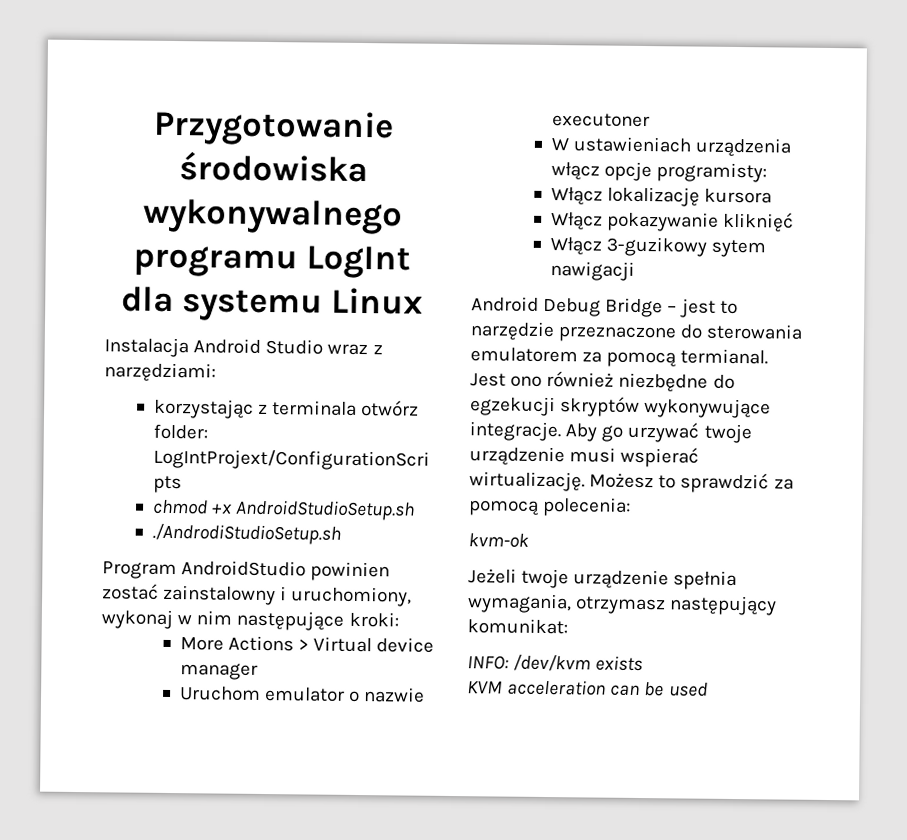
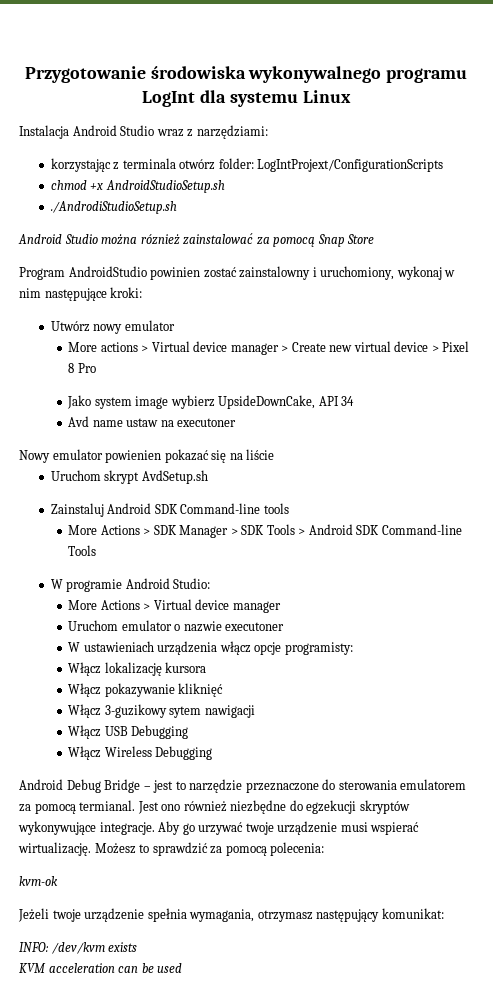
+ Android Studio można róznież zainstalować za pomocą Snap Store
+ Utwórz nowy emulator
+ More actions > Virtual device manager > Create new virtual device > Pixel 8 Pro
+ Jako system image wybierz UpsideDownCake, API 34
+ Avd name ustaw na executoner
+ Nowy emulator powienien pokazać się na liście
+ Uruchom skrypt AvdSetup.sh
+ Zainstaluj Android SDK Command-line tools
+ More Actions > SDK Manager > SDK Tools > Android SDK Command-line Tools
+ W programie Android Studio:
+ Włącz USB Debugging
+ Włącz Wireless Debugging

